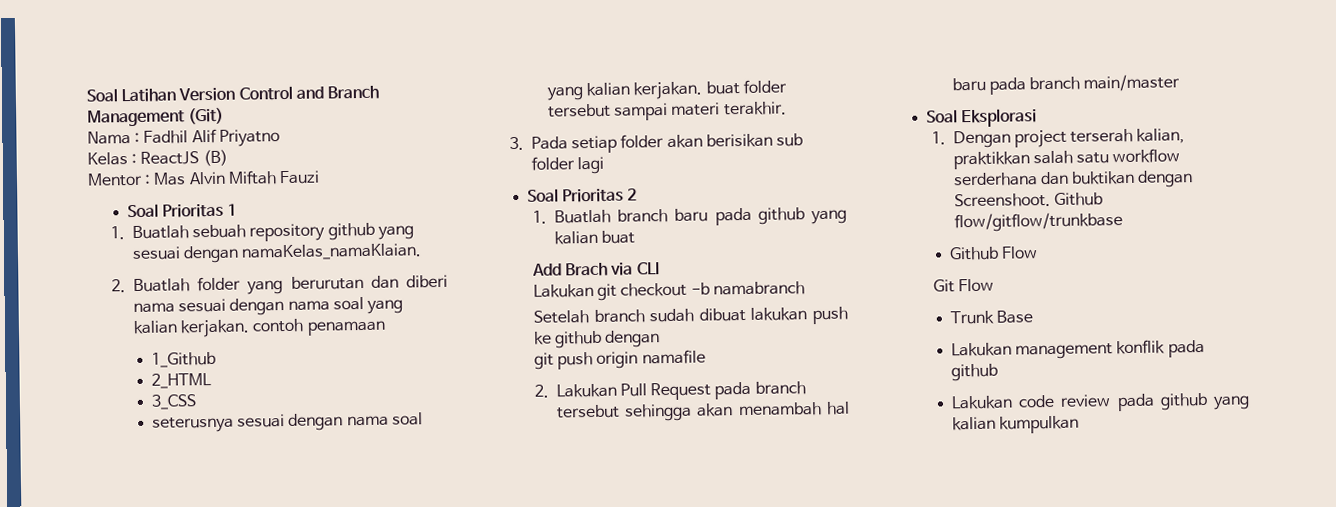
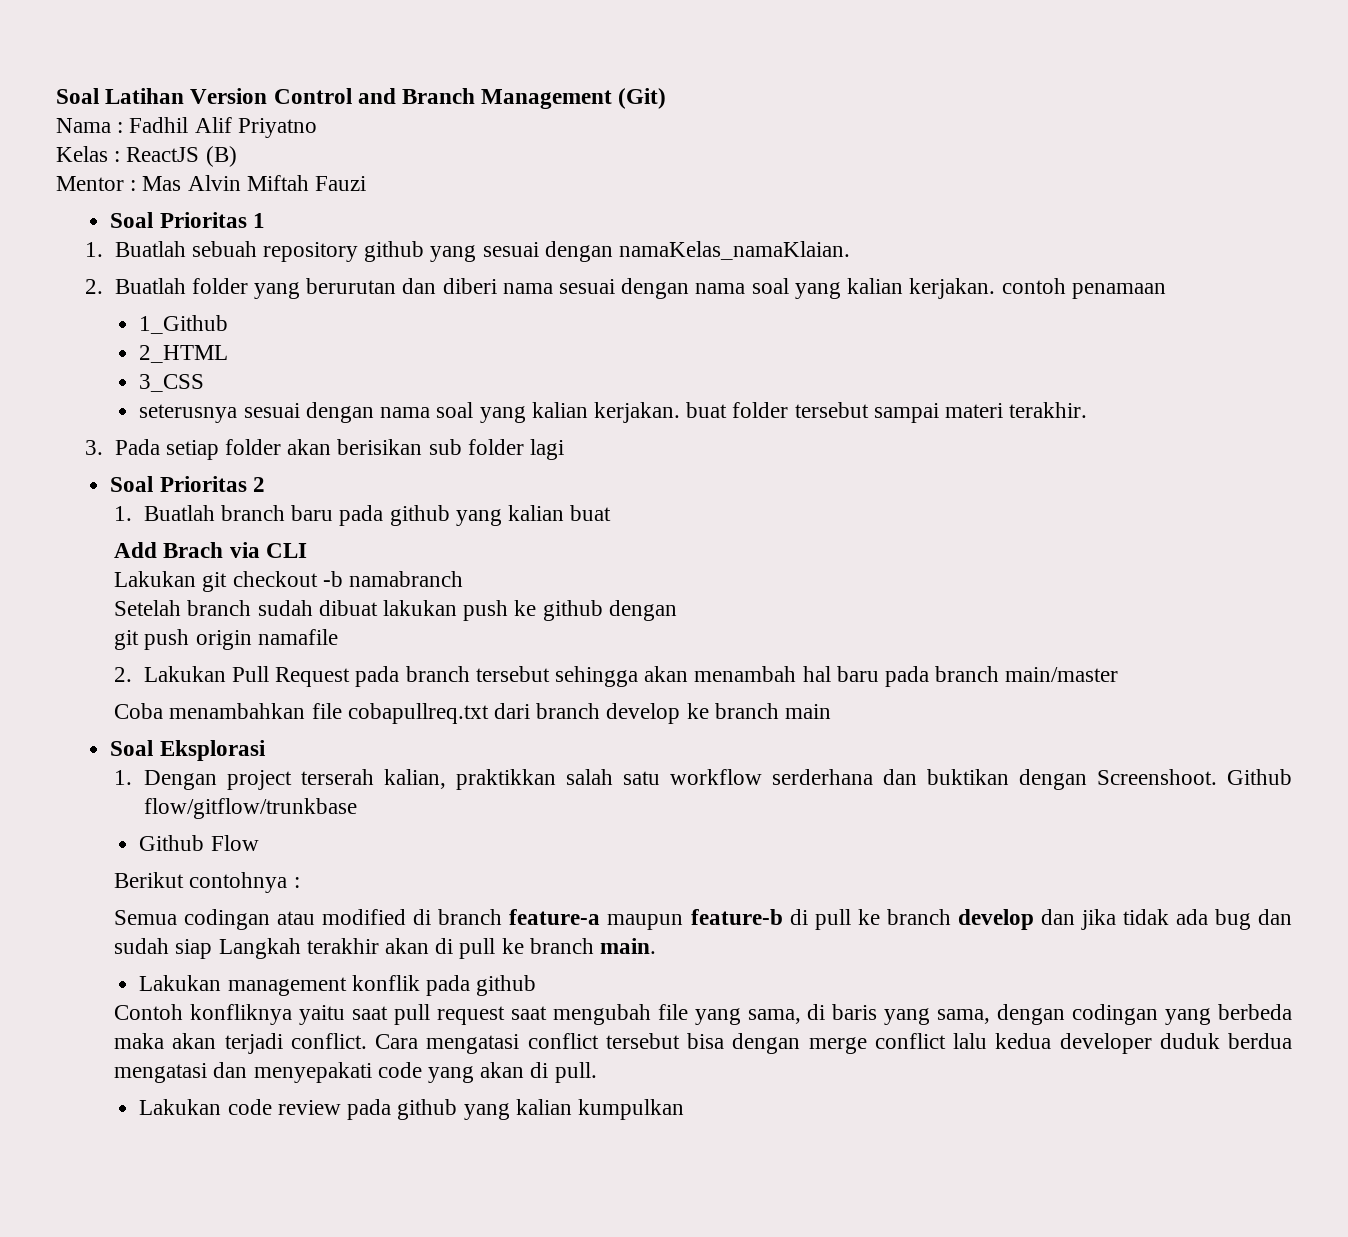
+ Coba menambahkan file cobapullreq.txt dari branch develop ke branch main
- Git Flow
- Trunk Base
+ Berikut contohnya :
+ Semua codingan atau modified di branch feature-a maupun feature-b di pull ke branch develop dan jika tidak ada bug dan sudah siap Langkah terakhir akan di pull ke branch main.
+ Contoh konfliknya yaitu saat pull request saat mengubah file yang sama, di baris yang sama, dengan codingan yang berbeda maka akan terjadi conflict. Cara mengatasi conflict tersebut bisa dengan merge conflict lalu kedua developer duduk berdua mengatasi dan menyepakati code yang akan di pull.

